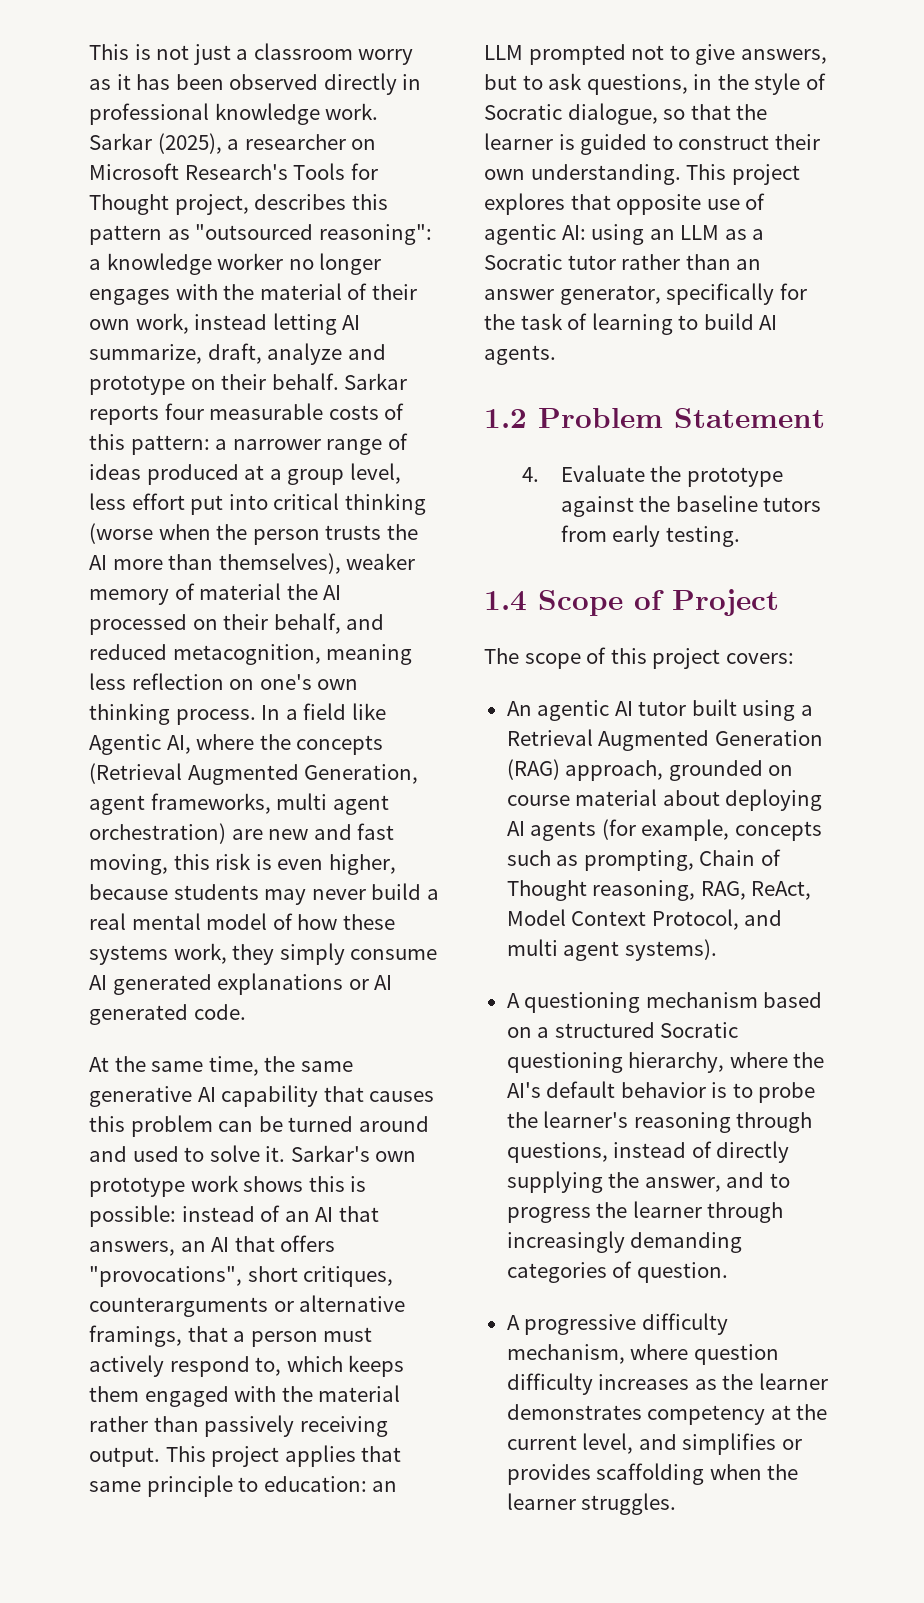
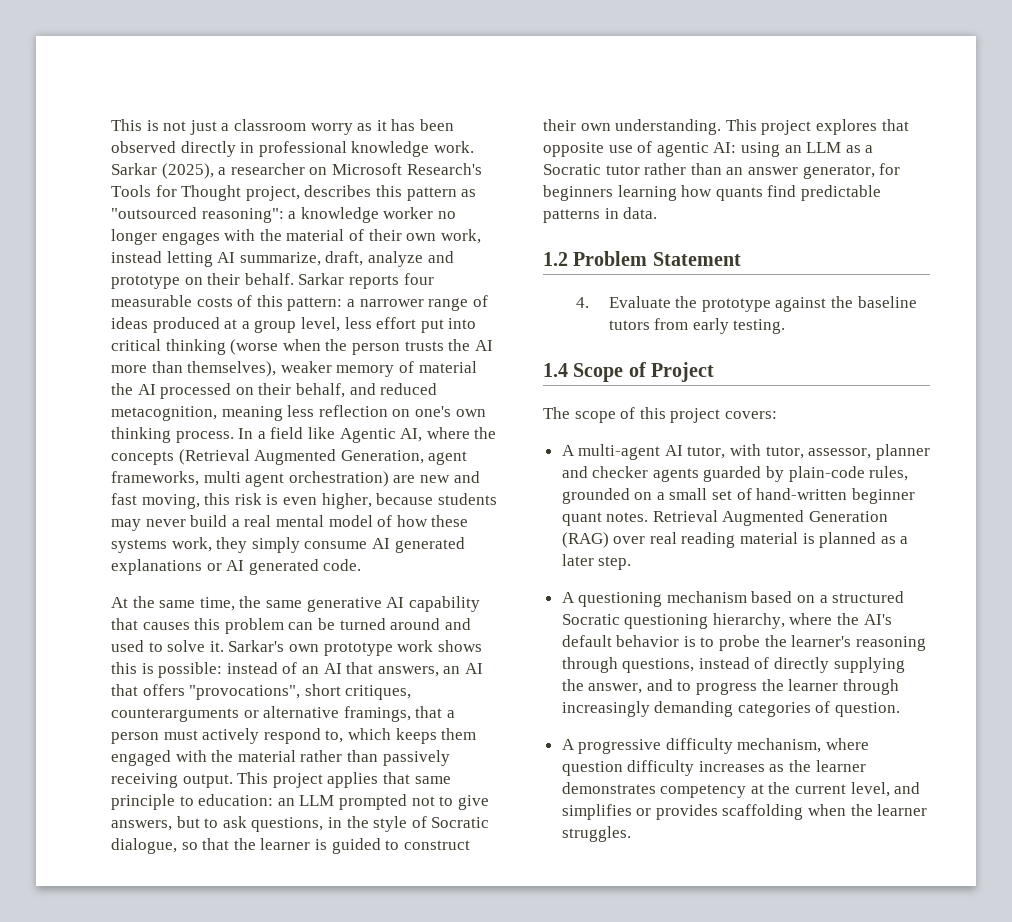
- This project explores that opposite use of agentic AI: using an LLM as a Socratic tutor rather than an answer generator, specifically for the task of learning to build AI agents.
+ This project explores that opposite use of agentic AI: using an LLM as a Socratic tutor rather than an answer generator, for beginners learning how quants find predictable patterns in data.
- An agentic AI tutor built using a Retrieval Augmented Generation (RAG) approach, grounded on course material about deploying AI agents (for example, concepts such as prompting, Chain of Thought reasoning, RAG, ReAct, Model Context Protocol, and multi agent systems).
+ A multi-agent AI tutor, with tutor, assessor, planner and checker agents guarded by plain-code rules, grounded on a small set of hand-written beginner quant notes. Retrieval Augmented Generation (RAG) over real reading material is planned as a later step.

